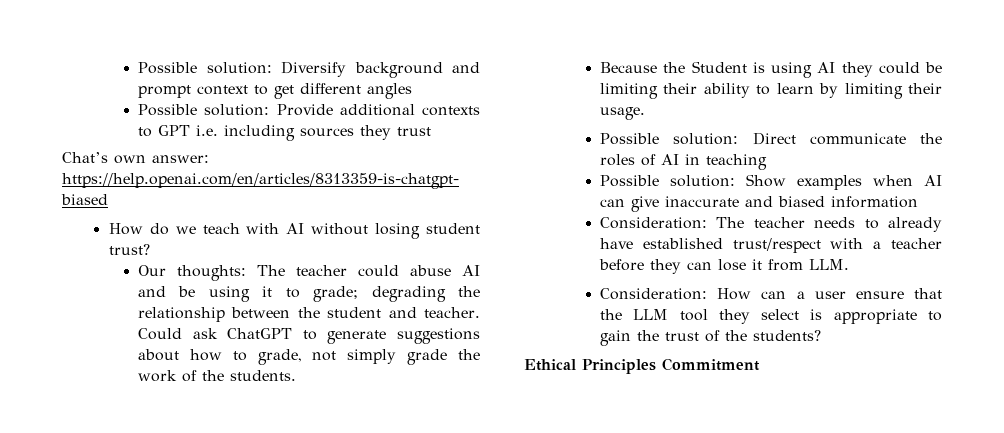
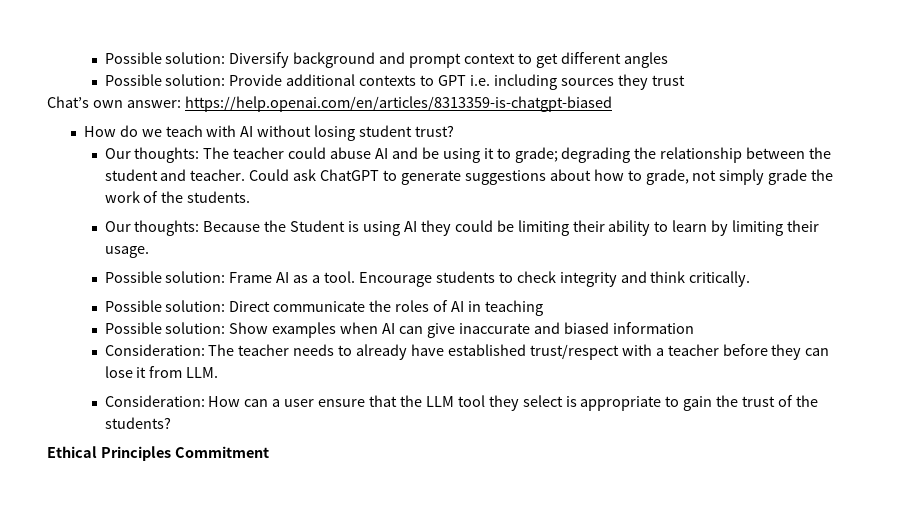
- Because the Student is using AI they could be limiting their ability to learn by limiting their usage.
+ Our thoughts: Because the Student is using AI they could be limiting their ability to learn by limiting their usage.
+ Possible solution: Frame AI as a tool. Encourage students to check integrity and think critically.

